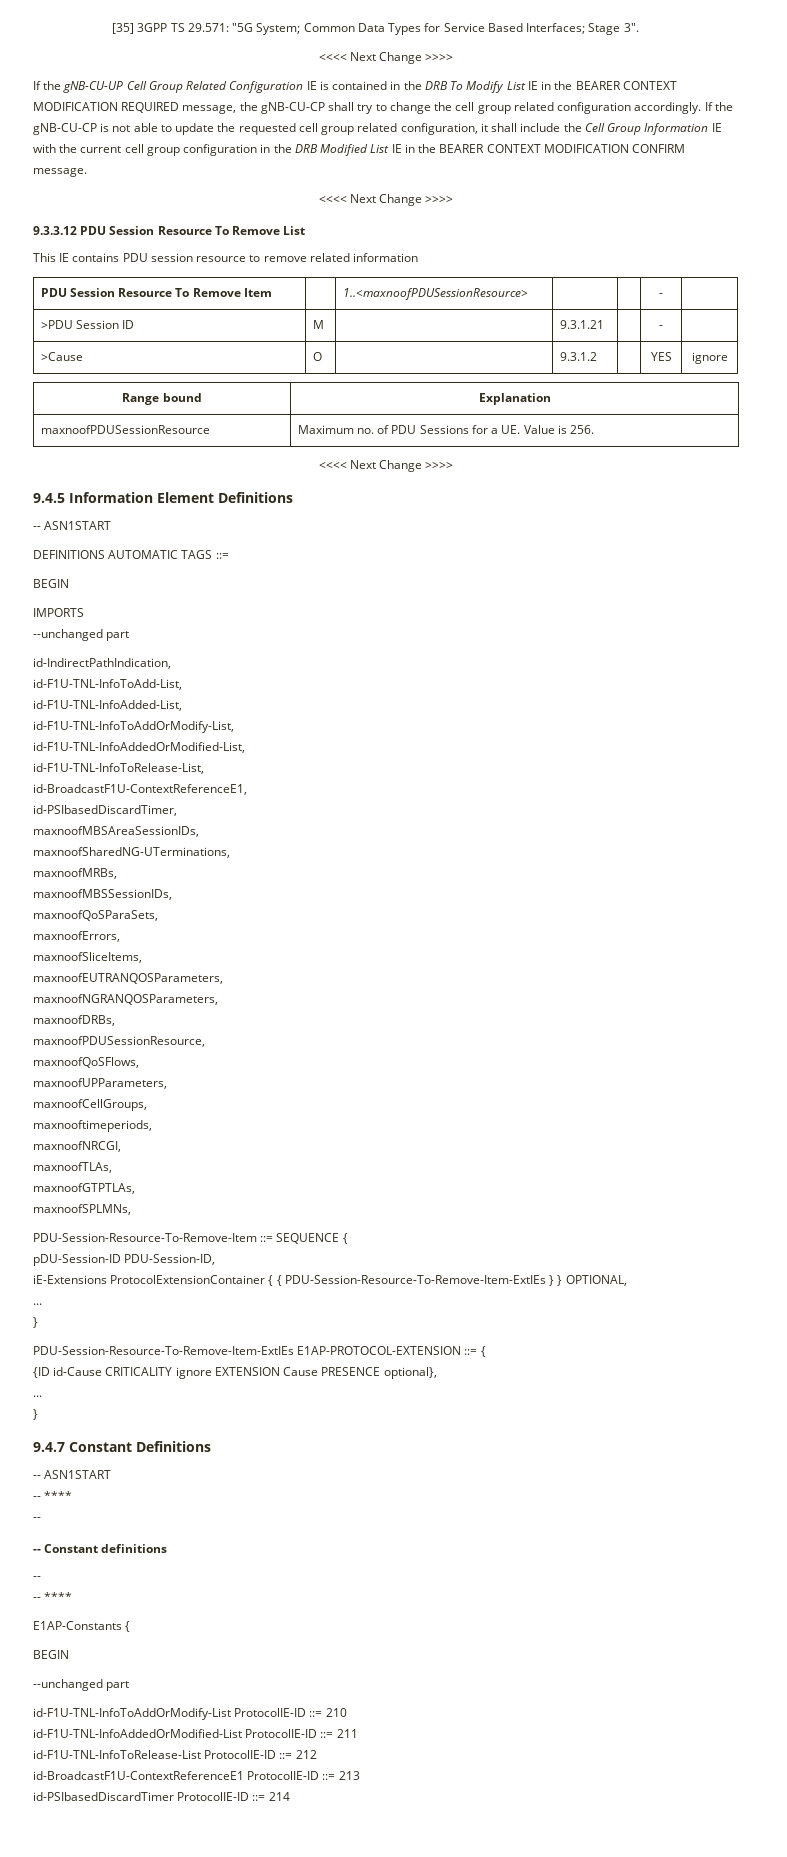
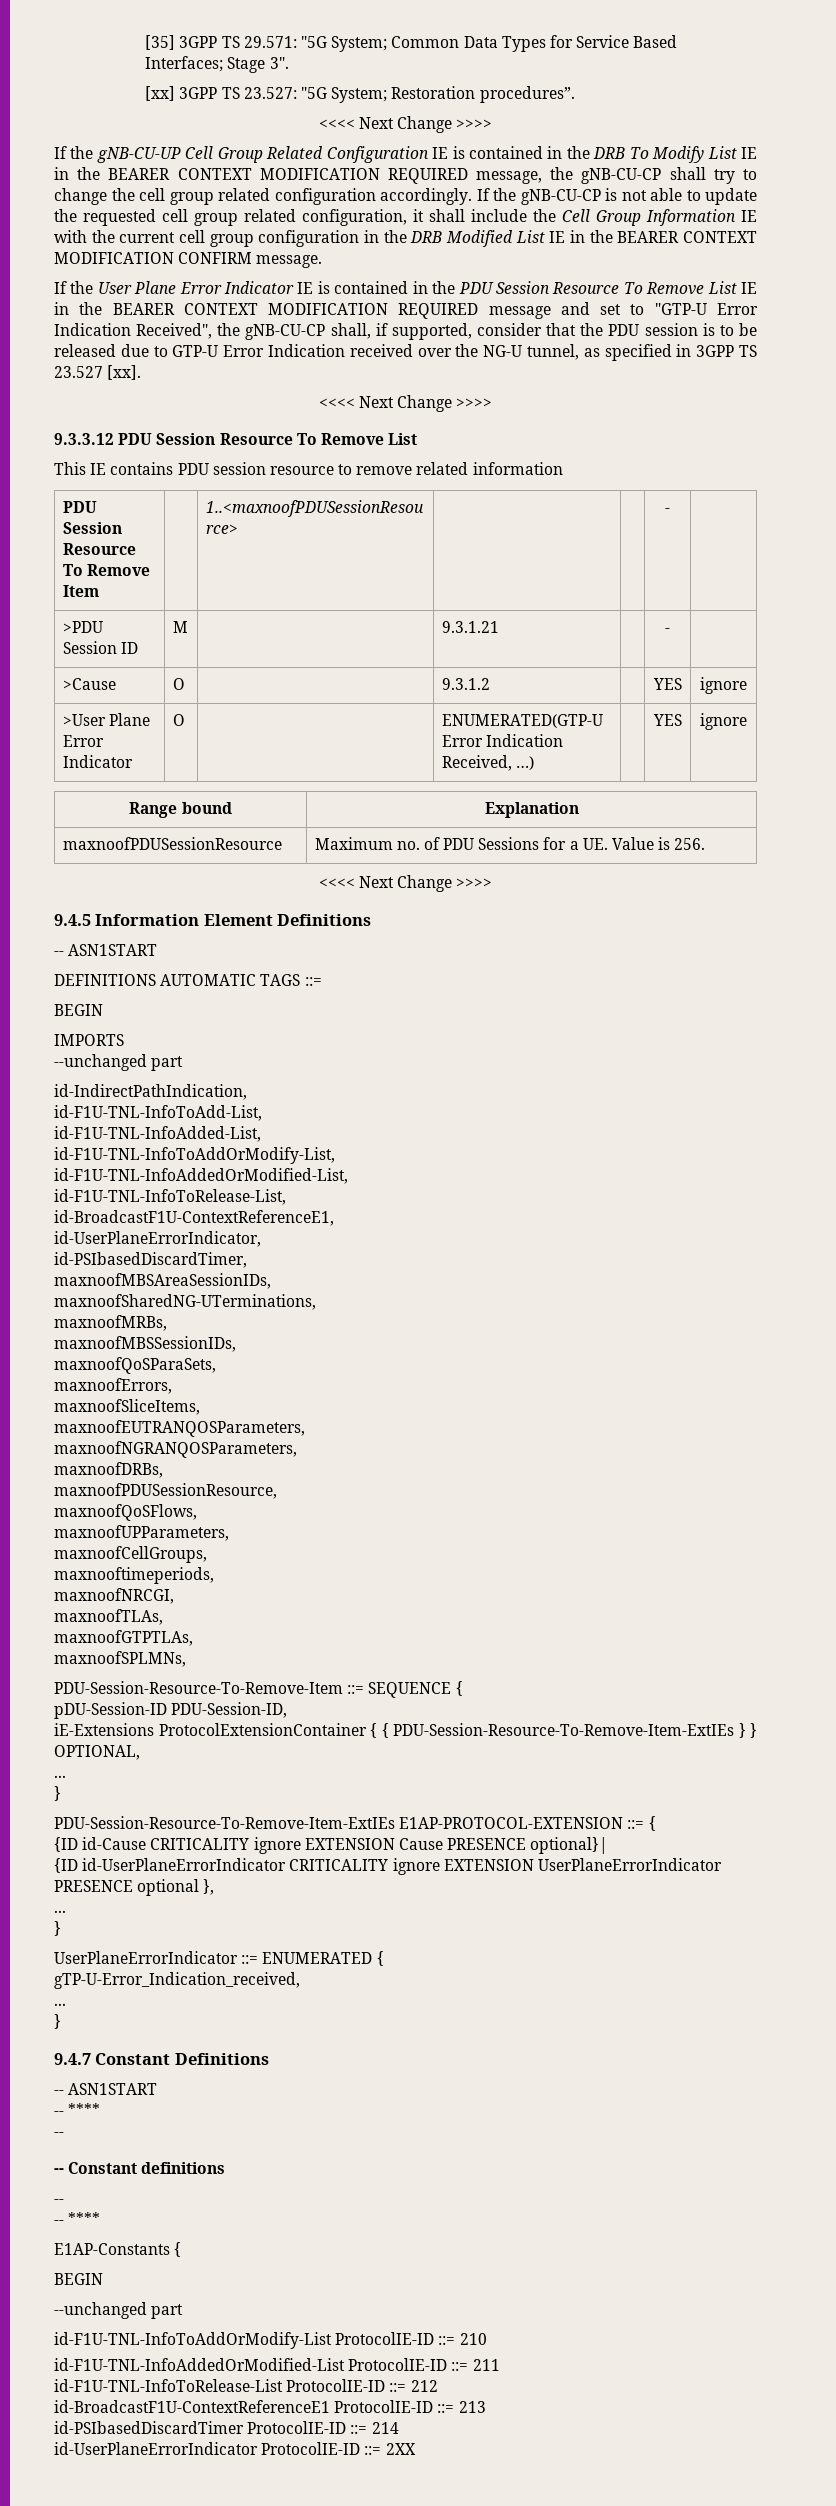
+ [xx] 3GPP TS 23.527: "5G System; Restoration procedures”.
+ If the User Plane Error Indicator IE is contained in the PDU Session Resource To Remove List IE in the BEARER CONTEXT MODIFICATION REQUIRED message and set to "GTP-U Error Indication Received", the gNB-CU-CP shall, if supported, consider that the PDU session is to be released due to GTP-U Error Indication received over the NG-U tunnel, as specified in 3GPP TS 23.527 [xx].
+ >User Plane Error Indicator | O | | ENUMERATED(GTP-U Error Indication Received, …) | | YES | ignore
+ id-UserPlaneErrorIndicator,
- {ID id-Cause CRITICALITY ignore EXTENSION Cause PRESENCE optional},
+ {ID id-Cause CRITICALITY ignore EXTENSION Cause PRESENCE optional}|
+ {ID id-UserPlaneErrorIndicator CRITICALITY ignore EXTENSION UserPlaneErrorIndicator PRESENCE optional },
+ ...
+ }
+ UserPlaneErrorIndicator ::= ENUMERATED {
+ gTP-U-Error_Indication_received,
+ id-UserPlaneErrorIndicator ProtocolIE-ID ::= 2XX

